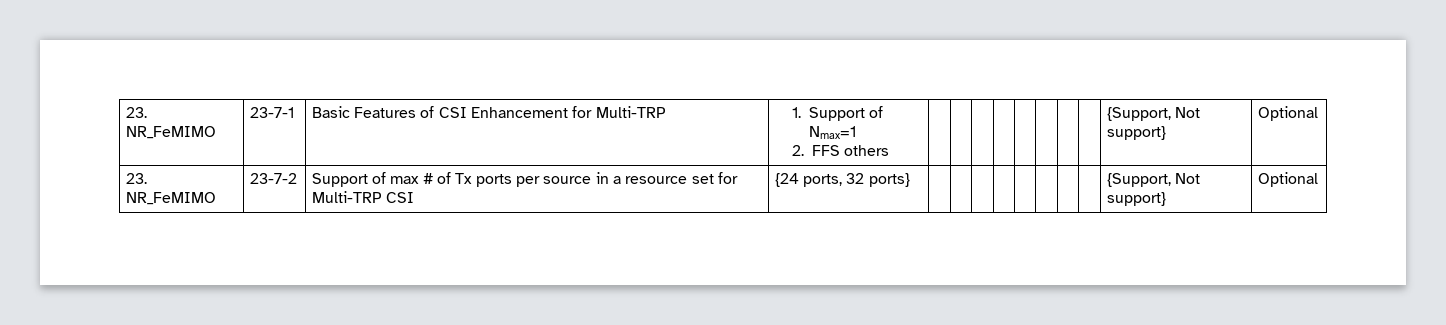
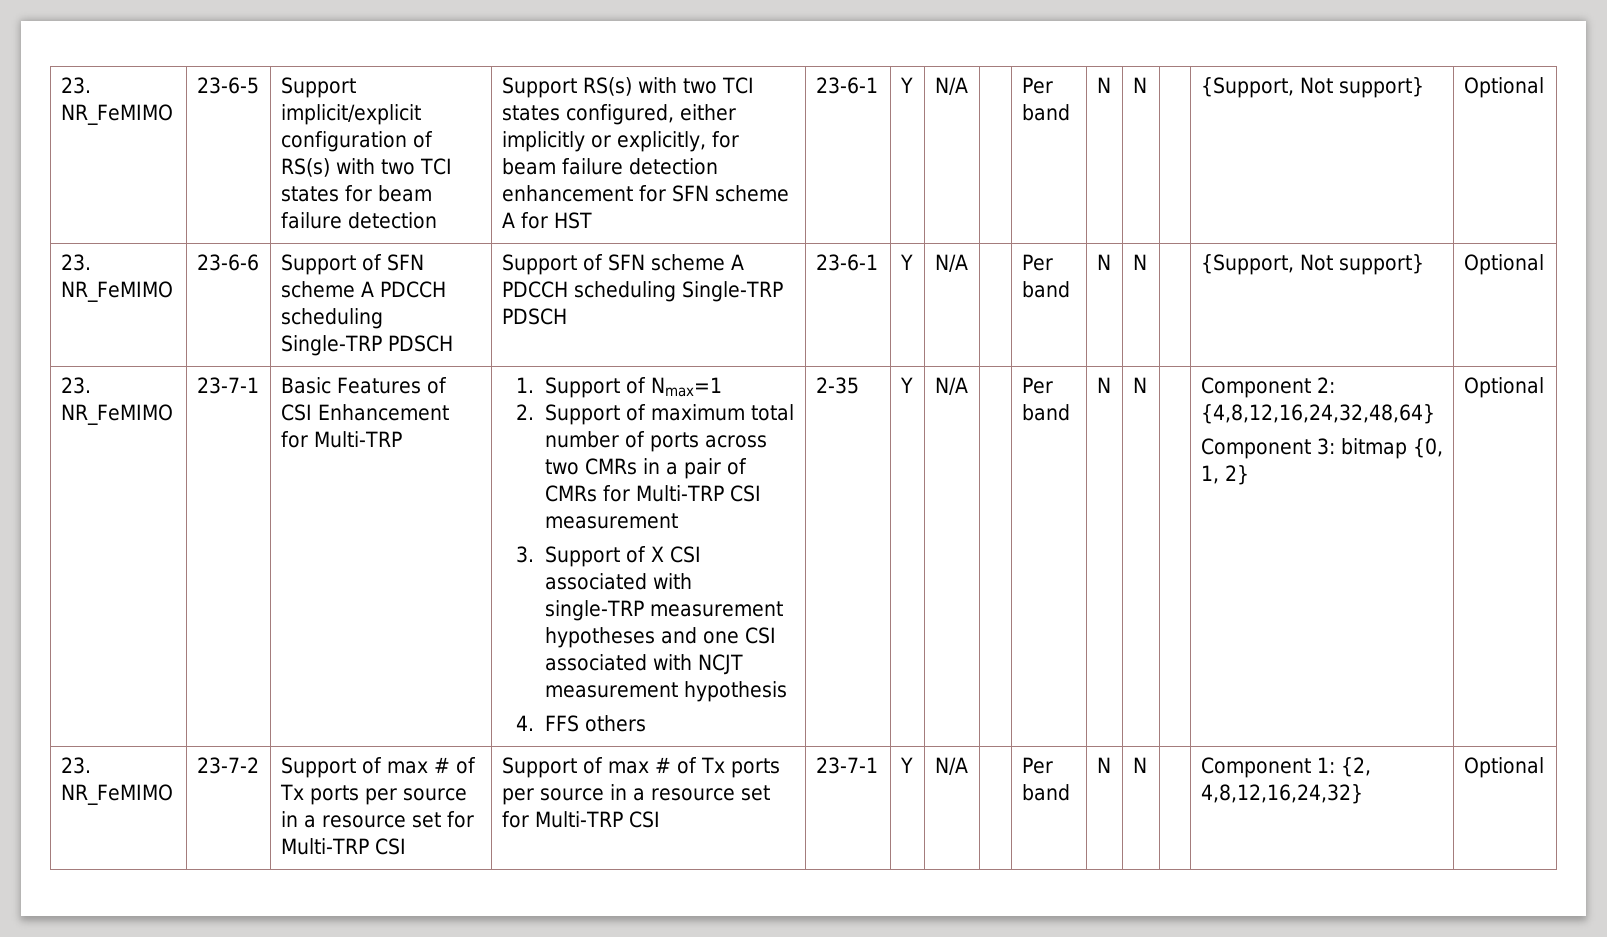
+ 23. NR_FeMIMO | 23-6-5 | Support implicit/explicit configuration of RS(s) with two TCI states for beam failure detection | Support RS(s) with two TCI states configured, either implicitly or explicitly, for beam failure detection enhancement for SFN scheme A for HST | 23-6-1 | Y | N/A | | Per band | N | N | | {Support, Not support} | Optional
+ 23. NR_FeMIMO | 23-6-6 | Support of SFN scheme A PDCCH scheduling Single-TRP PDSCH | Support of SFN scheme A PDCCH scheduling Single-TRP PDSCH | 23-6-1 | Y | N/A | | Per band | N | N | | {Support, Not support} | Optional
- 2. FFS others | | | | | | | | | {Support, Not support}
+ 2. Support of maximum total number of ports across two CMRs in a pair of CMRs for Multi-TRP CSI measurement
+ 3. Support of X CSI associated with single-TRP measurement hypotheses and one CSI associated with NCJT measurement hypothesis
+ 4. FFS others | 2-35 | Y | N/A | | Per band | N | N | | Component 2: {4,8,12,16,24,32,48,64}
+ Component 3: bitmap {0, 1, 2}
- {24 ports, 32 ports} | | | | | | | | | {Support, Not support}
+ Support of max # of Tx ports per source in a resource set for Multi-TRP CSI | 23-7-1 | Y | N/A | | Per band | N | N | | Component 1: {2, 4,8,12,16,24,32}

